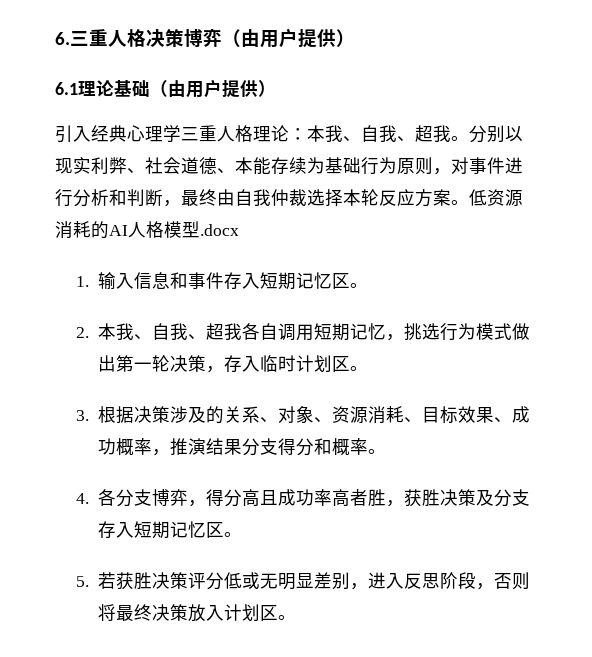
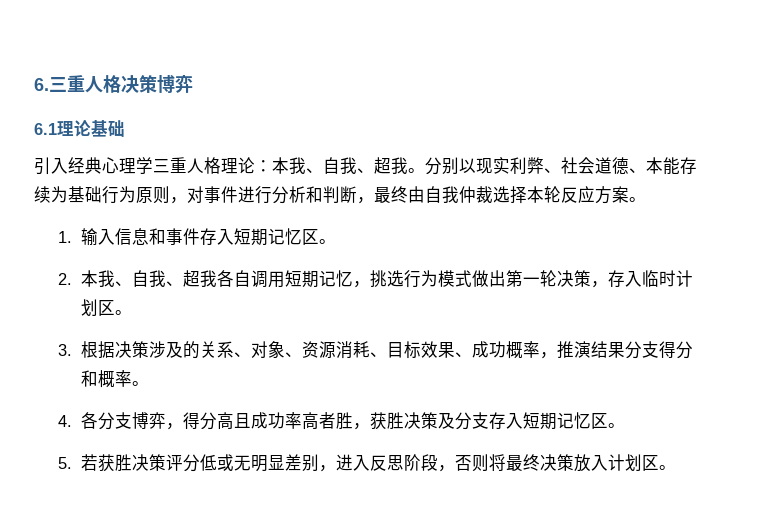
- 6.三重人格决策博弈（由用户提供）
+ 6.三重人格决策博弈
- 6.1理论基础（由用户提供）
+ 6.1理论基础
- 低资源消耗的AI人格模型.docx

